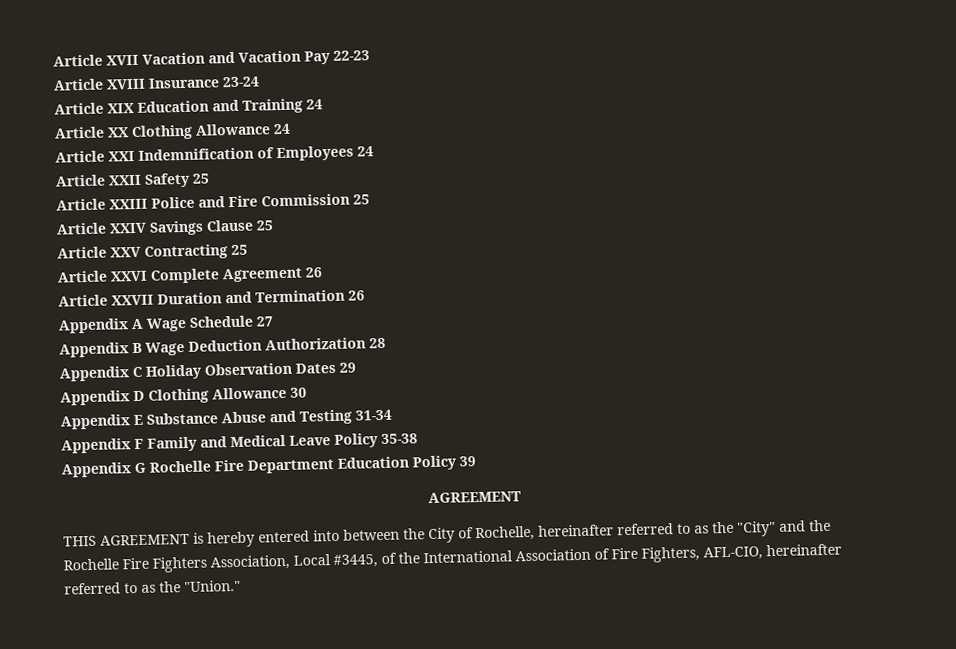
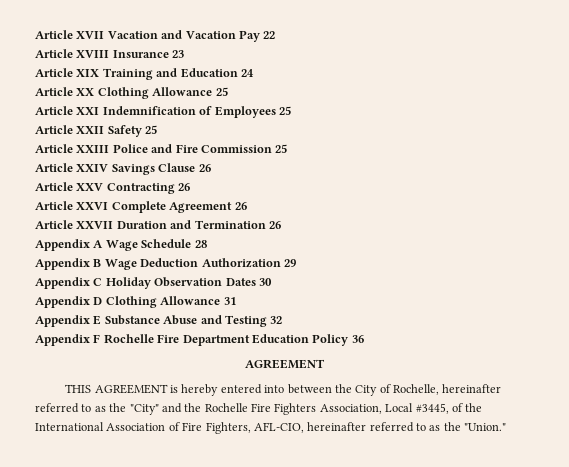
- Article XVII Vacation and Vacation Pay 22-23
+ Article XVII Vacation and Vacation Pay 22
- Article XVIII Insurance 23-24
+ Article XVIII Insurance 23
- Article XIX Education and Training 24
+ Article XIX Training and Education 24
- Article XX Clothing Allowance 24
+ Article XX Clothing Allowance 25
- Article XXI Indemnification of Employees 24
+ Article XXI Indemnification of Employees 25
- Article XXIV Savings Clause 25
+ Article XXIV Savings Clause 26
- Article XXV Contracting 25
+ Article XXV Contracting 26
- Appendix A Wage Schedule 27
+ Appendix A Wage Schedule 28
- Appendix B Wage Deduction Authorization 28
+ Appendix B Wage Deduction Authorization 29
- Appendix C Holiday Observation Dates 29
+ Appendix C Holiday Observation Dates 30
- Appendix D Clothing Allowance 30
+ Appendix D Clothing Allowance 31
- Appendix E Substance Abuse and Testing 31-34
+ Appendix E Substance Abuse and Testing 32
- Appendix F Family and Medical Leave Policy 35-38
- Appendix G Rochelle Fire Department Education Policy 39
+ Appendix F Rochelle Fire Department Education Policy 36

